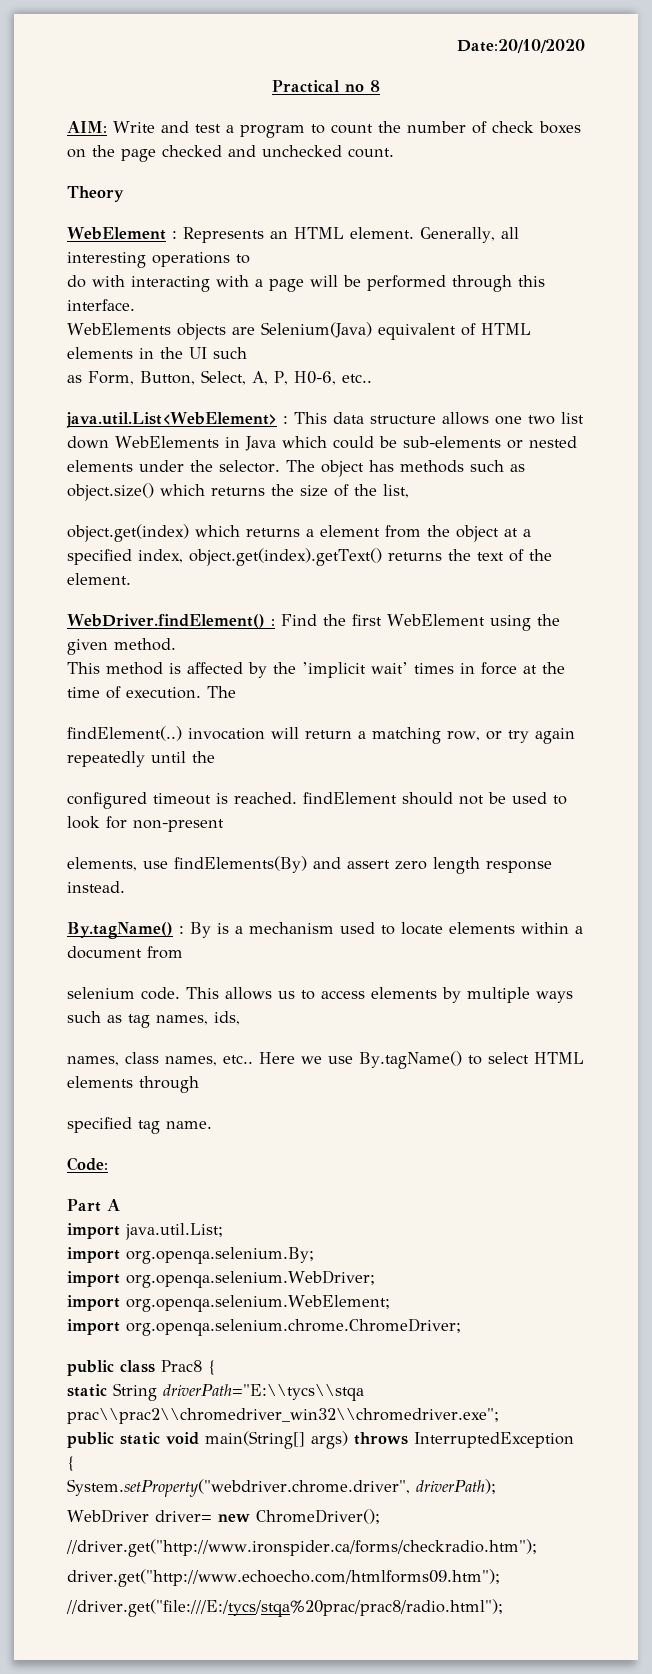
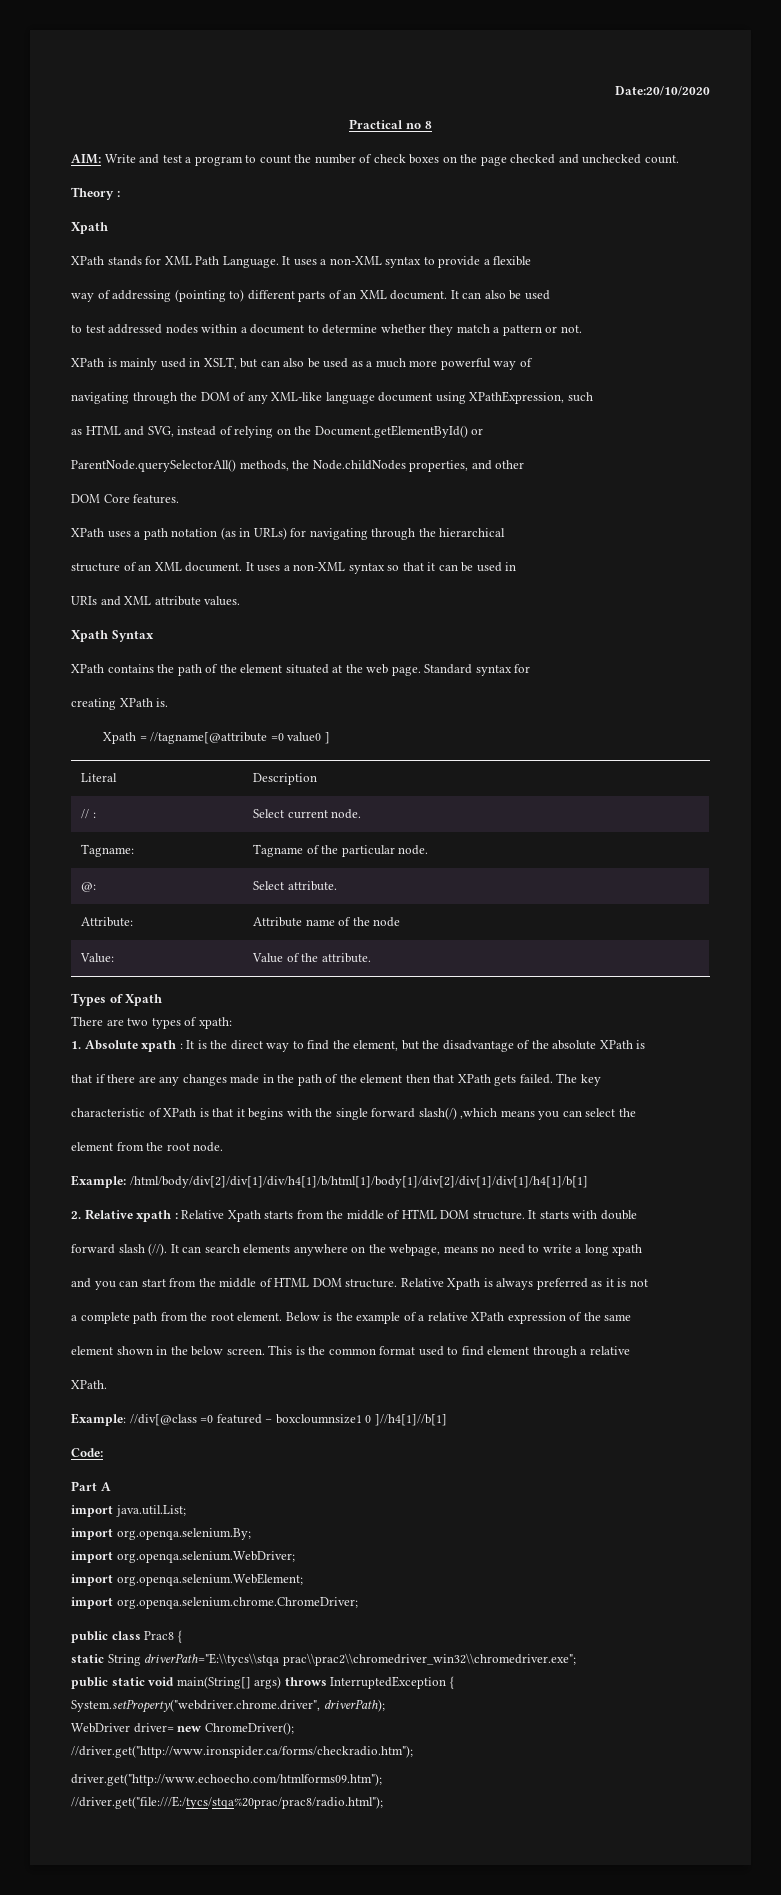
- Theory
- WebElement : Represents an HTML element. Generally, all interesting operations to
- do with interacting with a page will be performed through this interface.
- WebElements objects are Selenium(Java) equivalent of HTML elements in the UI such
- as Form, Button, Select, A, P, H0-6, etc..
- java.util.List<WebElement> : This data structure allows one two list down WebElements in Java which could be sub-elements or nested elements under the selector. The object has methods such as object.size() which returns the size of the list,
- object.get(index) which returns a element from the object at a specified index, object.get(index).getText() returns the text of the element.
- WebDriver.findElement() : Find the first WebElement using the given method.
- This method is affected by the ’implicit wait’ times in force at the time of execution. The
- findElement(..) invocation will return a matching row, or try again repeatedly until the
- configured timeout is reached. findElement should not be used to look for non-present
- elements, use findElements(By) and assert zero length response instead.
- By.tagName() : By is a mechanism used to locate elements within a document from
- selenium code. This allows us to access elements by multiple ways such as tag names, ids,
- names, class names, etc.. Here we use By.tagName() to select HTML elements through
- specified tag name.
+ Theory :
+ Xpath
+ XPath stands for XML Path Language. It uses a non-XML syntax to provide a flexible
+ way of addressing (pointing to) different parts of an XML document. It can also be used
+ to test addressed nodes within a document to determine whether they match a pattern or not.
+ XPath is mainly used in XSLT, but can also be used as a much more powerful way of
+ navigating through the DOM of any XML-like language document using XPathExpression, such
+ as HTML and SVG, instead of relying on the Document.getElementById() or
+ ParentNode.querySelectorAll() methods, the Node.childNodes properties, and other
+ DOM Core features.
+ XPath uses a path notation (as in URLs) for navigating through the hierarchical
+ structure of an XML document. It uses a non-XML syntax so that it can be used in
+ URIs and XML attribute values.
+ Xpath Syntax
+ XPath contains the path of the element situated at the web page. Standard syntax for
+ creating XPath is.
+ Xpath = //tagname[@attribute =0 value0 ]
+ Literal | Description
+ // : | Select current node.
+ Tagname: | Tagname of the particular node.
+ @: | Select attribute.
+ Attribute: | Attribute name of the node
+ Value: | Value of the attribute.
+ Types of Xpath
+ There are two types of xpath:
+ 1. Absolute xpath : It is the direct way to find the element, but the disadvantage of the absolute XPath is
+ that if there are any changes made in the path of the element then that XPath gets failed. The key
+ characteristic of XPath is that it begins with the single forward slash(/) ,which means you can select the
+ element from the root node.
+ Example: /html/body/div[2]/div[1]/div/h4[1]/b/html[1]/body[1]/div[2]/div[1]/div[1]/h4[1]/b[1]
+ 2. Relative xpath : Relative Xpath starts from the middle of HTML DOM structure. It starts with double
+ forward slash (//). It can search elements anywhere on the webpage, means no need to write a long xpath
+ and you can start from the middle of HTML DOM structure. Relative Xpath is always preferred as it is not
+ a complete path from the root element. Below is the example of a relative XPath expression of the same
+ element shown in the below screen. This is the common format used to find element through a relative
+ XPath.
+ Example: //div[@class =0 featured − boxcloumnsize1 0 ]//h4[1]//b[1]

